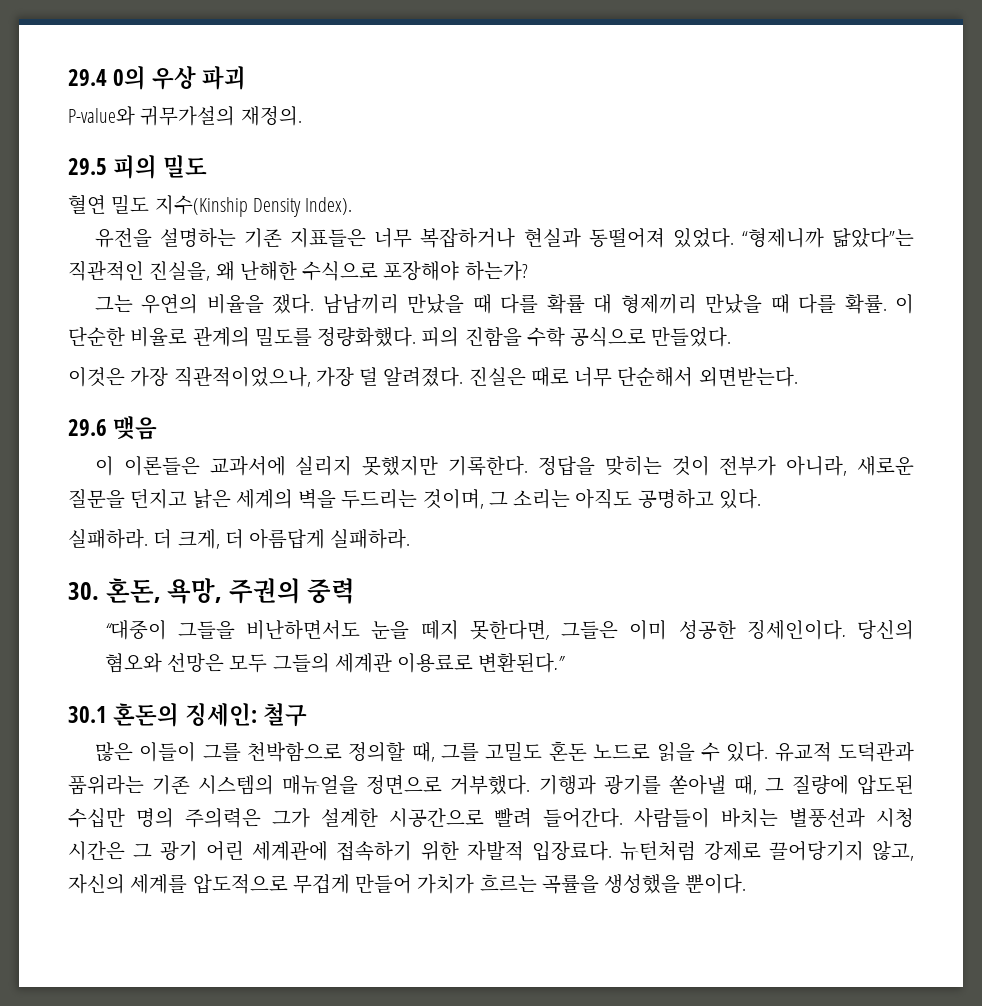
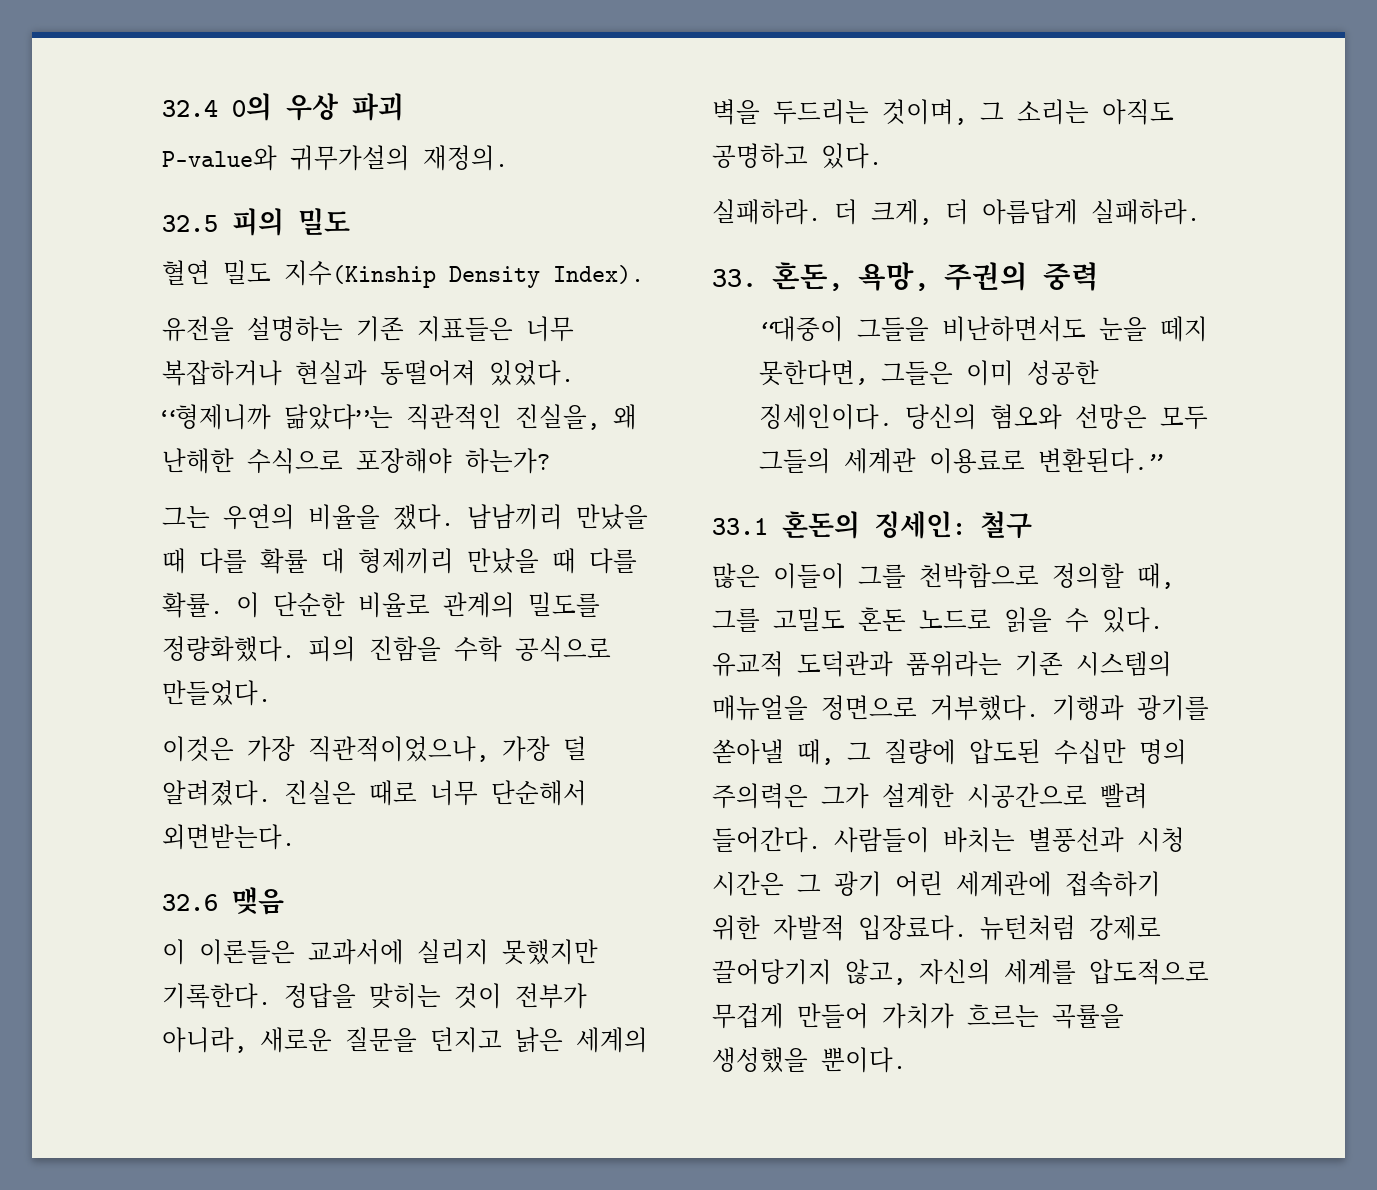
- 29.4 0의 우상 파괴
+ 32.4 0의 우상 파괴
- 29.5 피의 밀도
+ 32.5 피의 밀도
- 29.6 맺음
+ 32.6 맺음
- 30. 혼돈, 욕망, 주권의 중력
+ 33. 혼돈, 욕망, 주권의 중력
- 30.1 혼돈의 징세인: 철구
+ 33.1 혼돈의 징세인: 철구

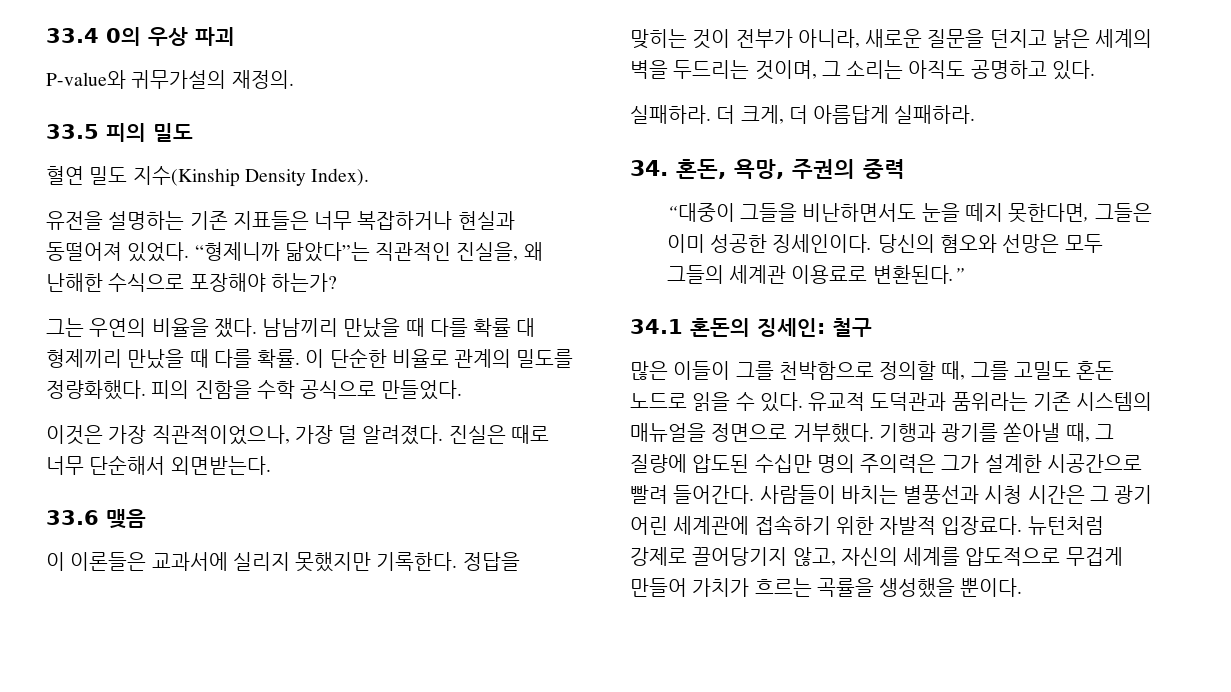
- 32.4 0의 우상 파괴
+ 33.4 0의 우상 파괴
- 32.5 피의 밀도
+ 33.5 피의 밀도
- 32.6 맺음
+ 33.6 맺음
- 33. 혼돈, 욕망, 주권의 중력
+ 34. 혼돈, 욕망, 주권의 중력
- 33.1 혼돈의 징세인: 철구
+ 34.1 혼돈의 징세인: 철구

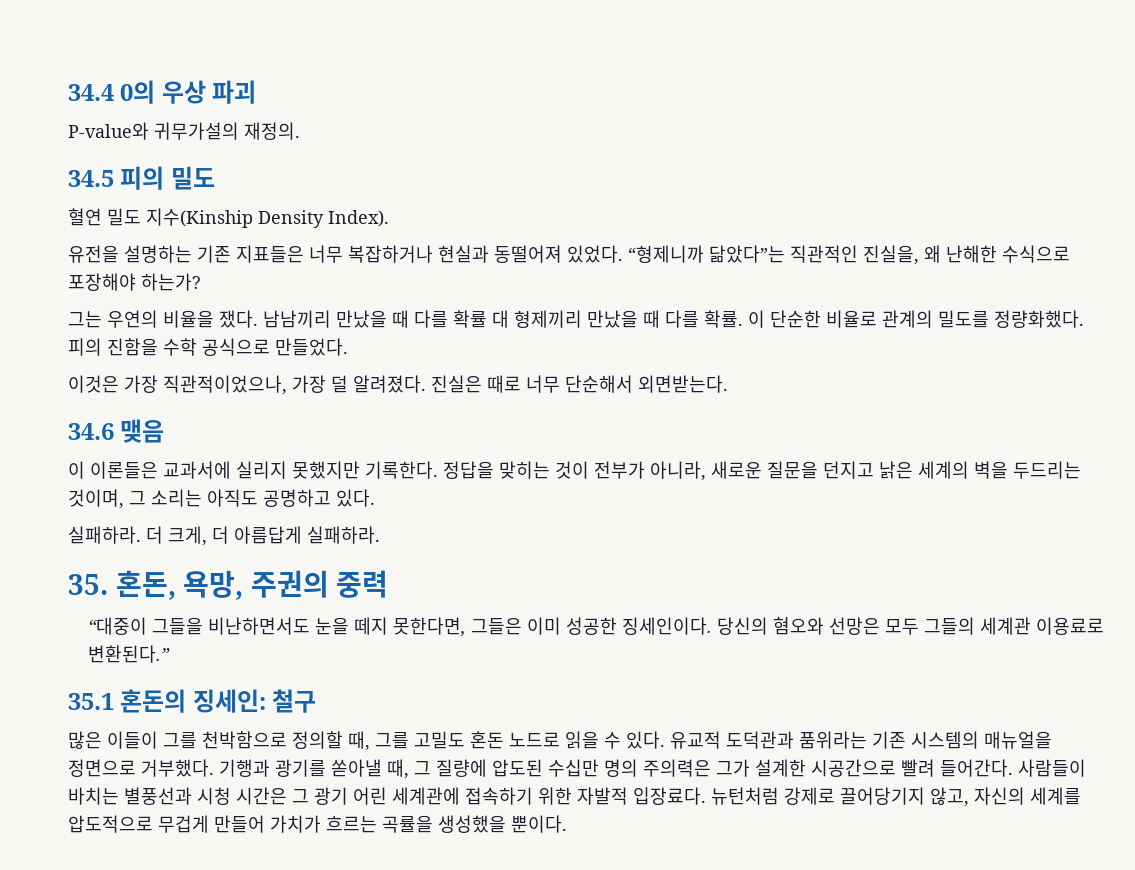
- 33.4 0의 우상 파괴
+ 34.4 0의 우상 파괴
- 33.5 피의 밀도
+ 34.5 피의 밀도
- 33.6 맺음
+ 34.6 맺음
- 34. 혼돈, 욕망, 주권의 중력
+ 35. 혼돈, 욕망, 주권의 중력
- 34.1 혼돈의 징세인: 철구
+ 35.1 혼돈의 징세인: 철구

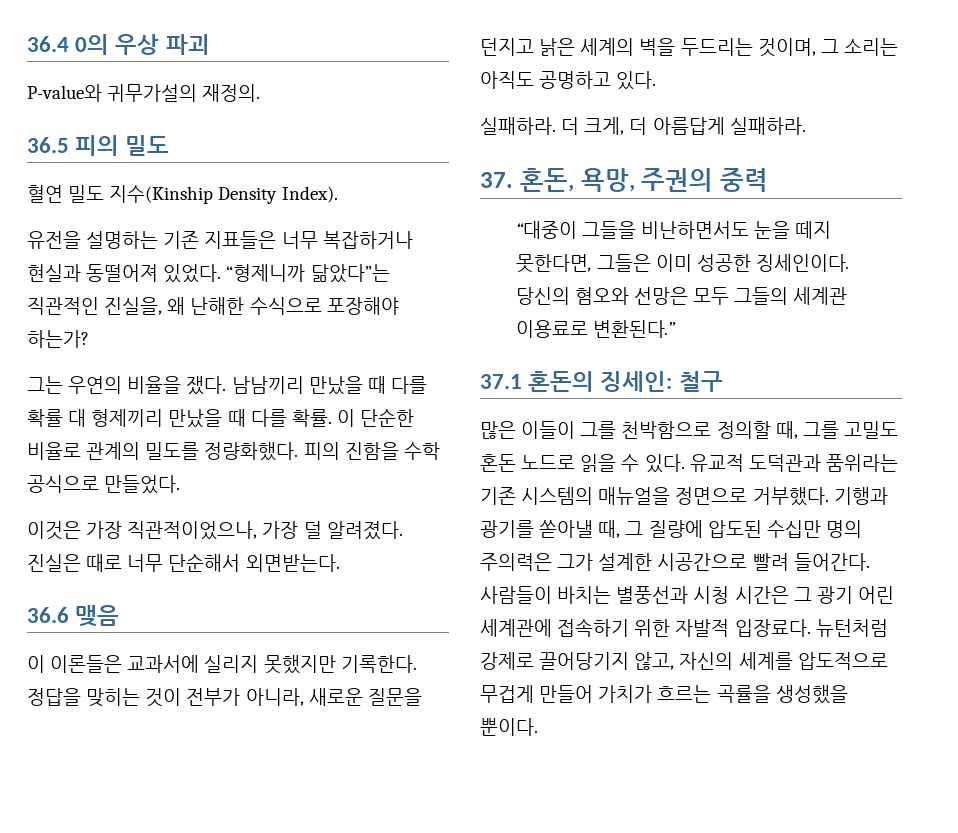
- 34.4 0의 우상 파괴
+ 36.4 0의 우상 파괴
- 34.5 피의 밀도
+ 36.5 피의 밀도
- 34.6 맺음
+ 36.6 맺음
- 35. 혼돈, 욕망, 주권의 중력
+ 37. 혼돈, 욕망, 주권의 중력
- 35.1 혼돈의 징세인: 철구
+ 37.1 혼돈의 징세인: 철구

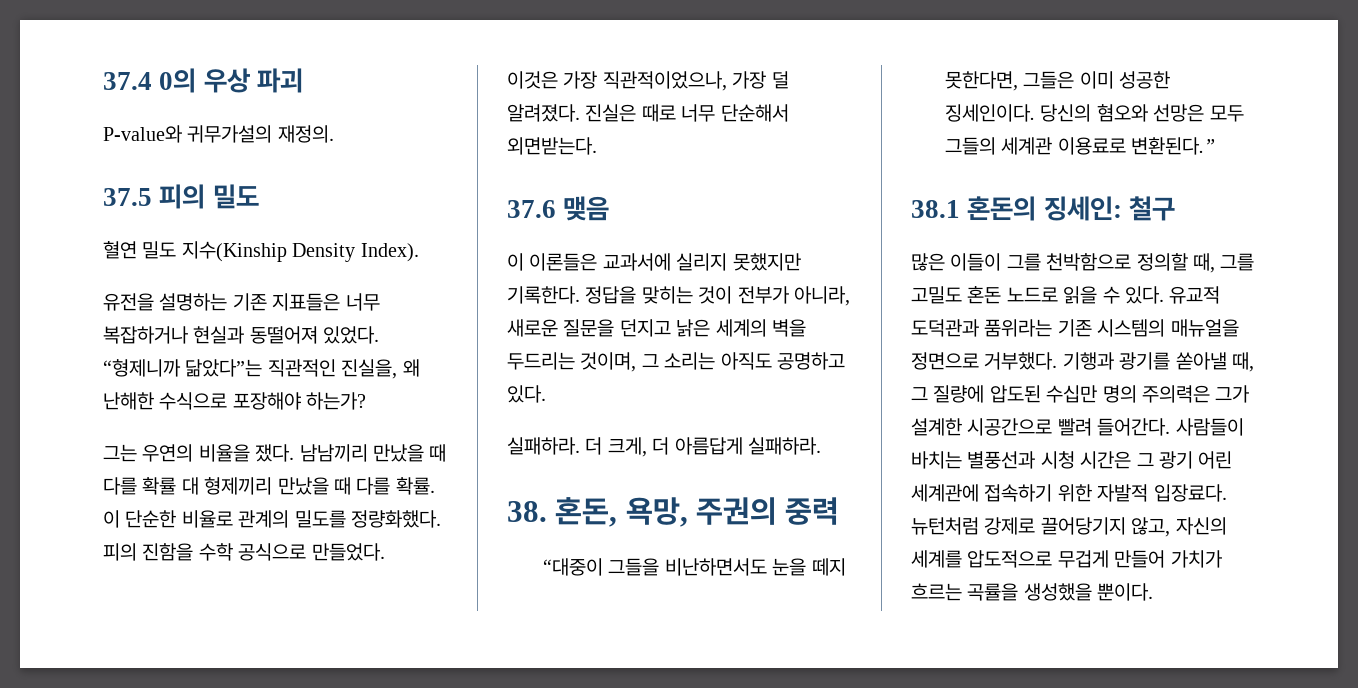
- 36.4 0의 우상 파괴
+ 37.4 0의 우상 파괴
- 36.5 피의 밀도
+ 37.5 피의 밀도
- 36.6 맺음
+ 37.6 맺음
- 37. 혼돈, 욕망, 주권의 중력
+ 38. 혼돈, 욕망, 주권의 중력
- 37.1 혼돈의 징세인: 철구
+ 38.1 혼돈의 징세인: 철구

